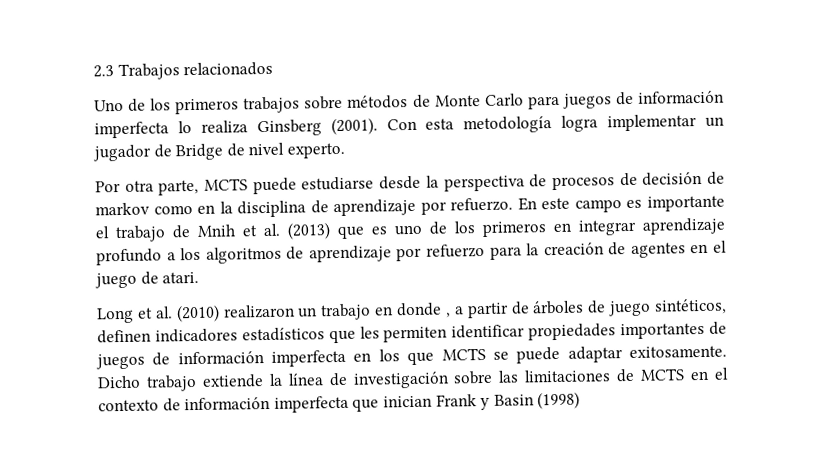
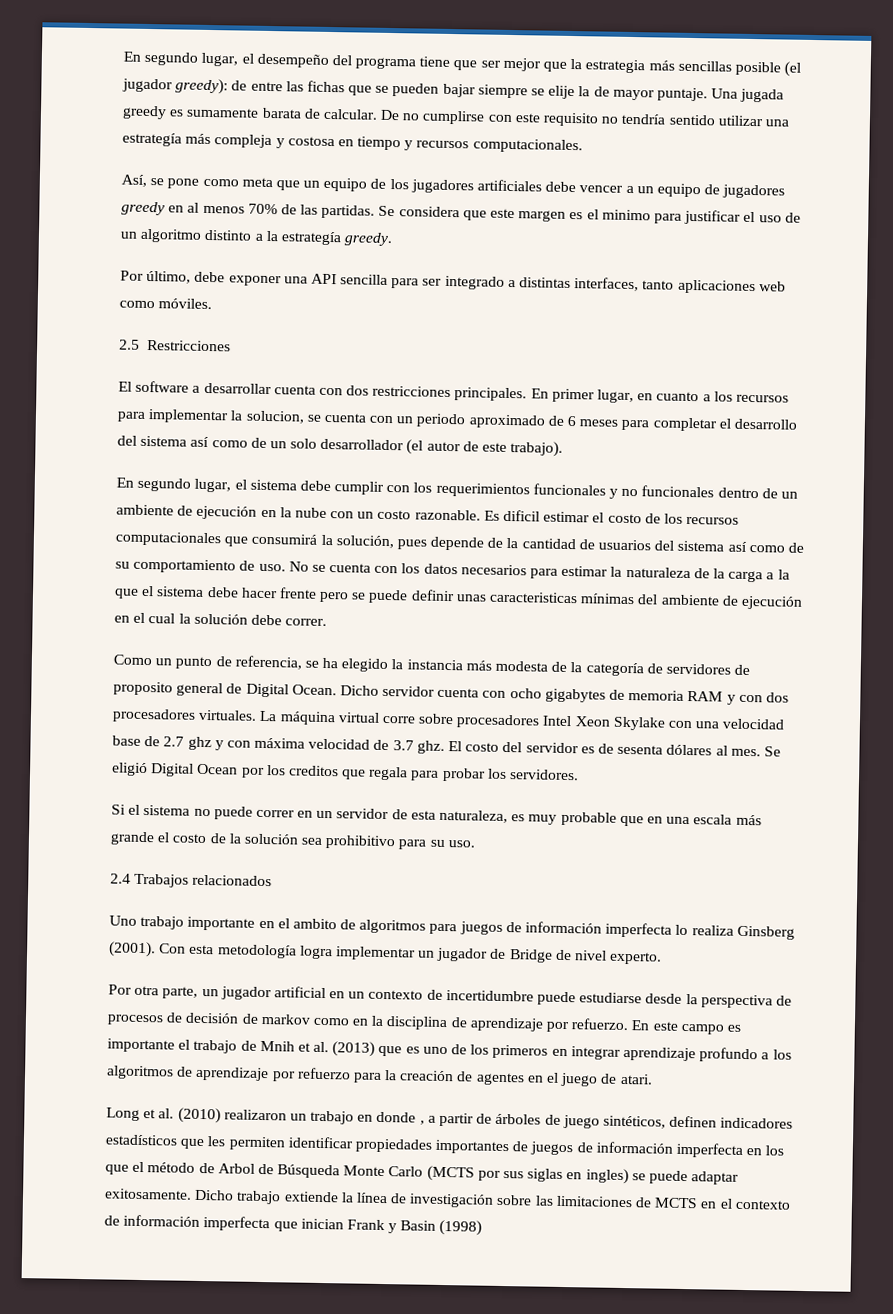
- 2.3 Trabajos relacionados
- Uno de los primeros trabajos sobre métodos de Monte Carlo para juegos de información imperfecta lo realiza Ginsberg (2001).
+ En segundo lugar, el desempeño del programa tiene que ser mejor que la estrategia más sencillas posible (el jugador greedy): de entre las fichas que se pueden bajar siempre se elije la de mayor puntaje. Una jugada greedy es sumamente barata de calcular. De no cumplirse con este requisito no tendría sentido utilizar una estrategía más compleja y costosa en tiempo y recursos computacionales.
+ Así, se pone como meta que un equipo de los jugadores artificiales debe vencer a un equipo de jugadores greedy en al menos 70% de las partidas. Se considera que este margen es el minimo para justificar el uso de un algoritmo distinto a la estrategía greedy.
+ Por último, debe exponer una API sencilla para ser integrado a distintas interfaces, tanto aplicaciones web como móviles.
+ 2.5 Restricciones
+ El software a desarrollar cuenta con dos restricciones principales. En primer lugar, en cuanto a los recursos para implementar la solucion, se cuenta con un periodo aproximado de 6 meses para completar el desarrollo del sistema así como de un solo desarrollador (el autor de este trabajo).
+ En segundo lugar, el sistema debe cumplir con los requerimientos funcionales y no funcionales dentro de un ambiente de ejecución en la nube con un costo razonable. Es dificil estimar el costo de los recursos computacionales que consumirá la solución, pues depende de la cantidad de usuarios del sistema así como de su comportamiento de uso. No se cuenta con los datos necesarios para estimar la naturaleza de la carga a la que el sistema debe hacer frente pero se puede definir unas caracteristicas mínimas del ambiente de ejecución en el cual la solución debe correr.
+ Como un punto de referencia, se ha elegido la instancia más modesta de la categoría de servidores de proposito general de Digital Ocean. Dicho servidor cuenta con ocho gigabytes de memoria RAM y con dos procesadores virtuales. La máquina virtual corre sobre procesadores Intel Xeon Skylake con una velocidad base de 2.7 ghz y con máxima velocidad de 3.7 ghz. El costo del servidor es de sesenta dólares al mes. Se eligió Digital Ocean por los creditos que regala para probar los servidores.
+ Si el sistema no puede correr en un servidor de esta naturaleza, es muy probable que en una escala más grande el costo de la solución sea prohibitivo para su uso.
+ 2.4 Trabajos relacionados
+ Uno trabajo importante en el ambito de algoritmos para juegos de información imperfecta lo realiza Ginsberg (2001).
- Por otra parte, MCTS puede estudiarse desde la perspectiva de procesos de decisión de markov como en la disciplina de aprendizaje por refuerzo.
+ Por otra parte, un jugador artificial en un contexto de incertidumbre puede estudiarse desde la perspectiva de procesos de decisión de markov como en la disciplina de aprendizaje por refuerzo.
- Long et al. (2010) realizaron un trabajo en donde , a partir de árboles de juego sintéticos, definen indicadores estadísticos que les permiten identificar propiedades importantes de juegos de información imperfecta en los que MCTS se puede adaptar exitosamente.
+ Long et al. (2010) realizaron un trabajo en donde , a partir de árboles de juego sintéticos, definen indicadores estadísticos que les permiten identificar propiedades importantes de juegos de información imperfecta en los que el método de Arbol de Búsqueda Monte Carlo (MCTS por sus siglas en ingles) se puede adaptar exitosamente.

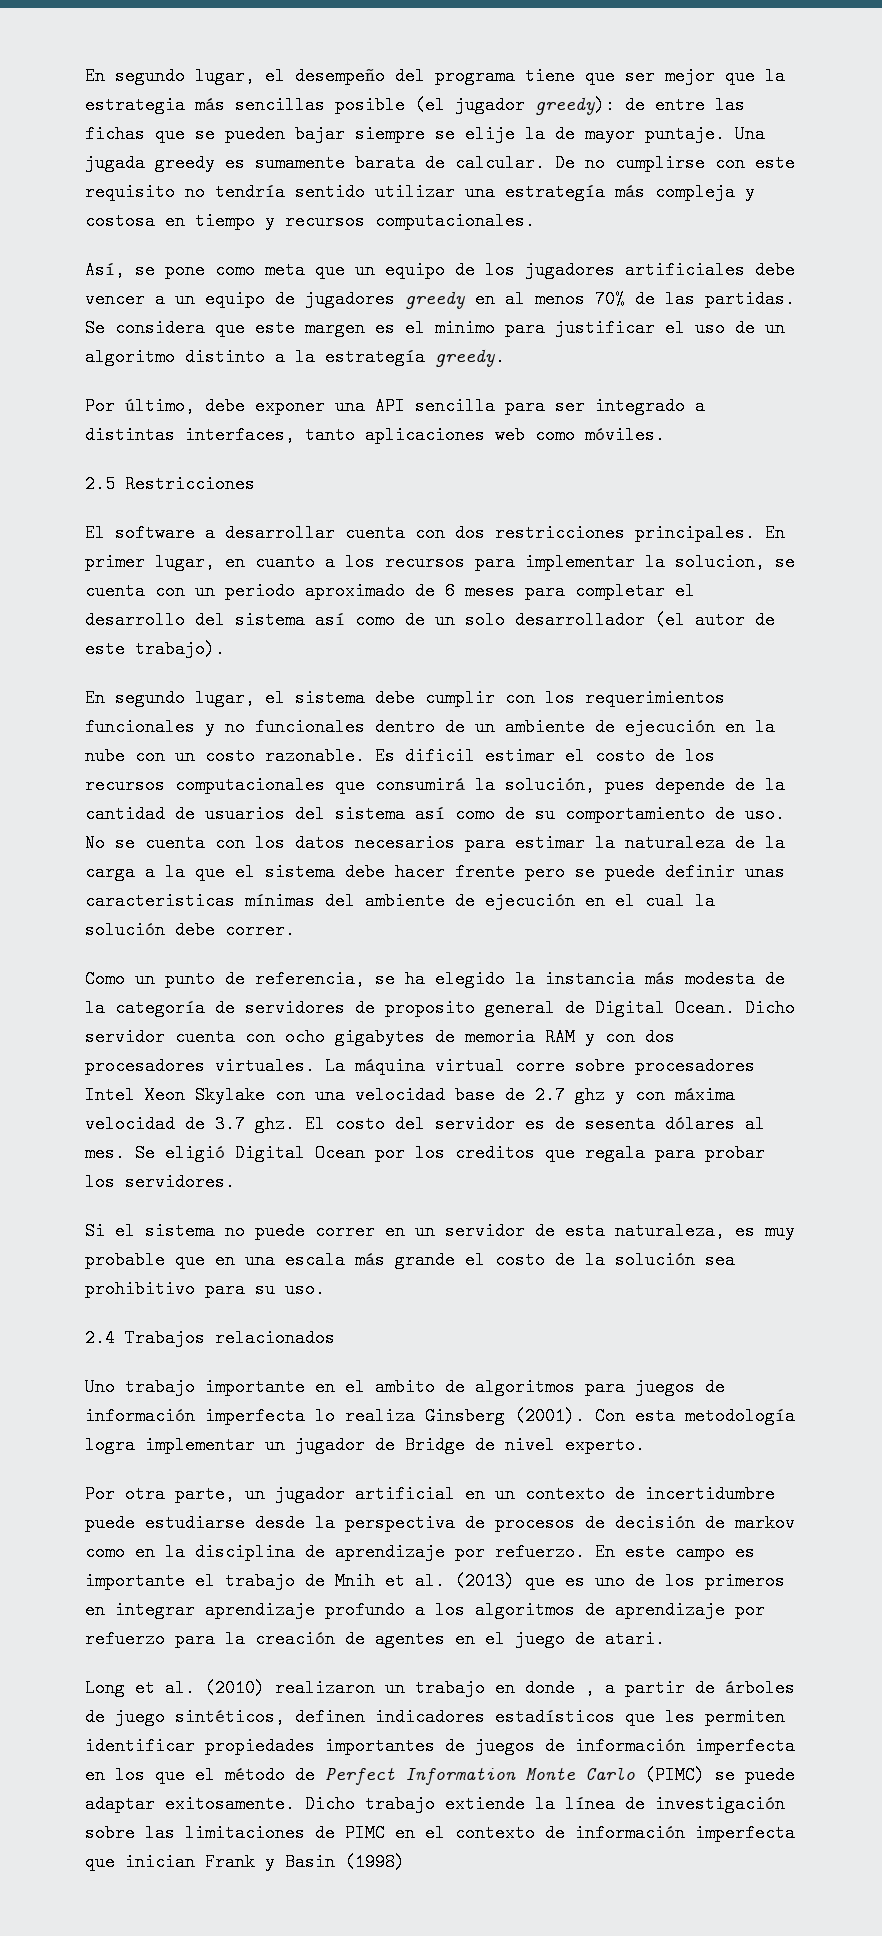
- Long et al. (2010) realizaron un trabajo en donde , a partir de árboles de juego sintéticos, definen indicadores estadísticos que les permiten identificar propiedades importantes de juegos de información imperfecta en los que el método de Arbol de Búsqueda Monte Carlo (MCTS por sus siglas en ingles) se puede adaptar exitosamente.
+ Long et al. (2010) realizaron un trabajo en donde , a partir de árboles de juego sintéticos, definen indicadores estadísticos que les permiten identificar propiedades importantes de juegos de información imperfecta en los que el método de Perfect Information Monte Carlo (PIMC) se puede adaptar exitosamente.
- Dicho trabajo extiende la línea de investigación sobre las limitaciones de MCTS en el contexto de información imperfecta que inician Frank y Basin (1998)
+ Dicho trabajo extiende la línea de investigación sobre las limitaciones de PIMC en el contexto de información imperfecta que inician Frank y Basin (1998)

